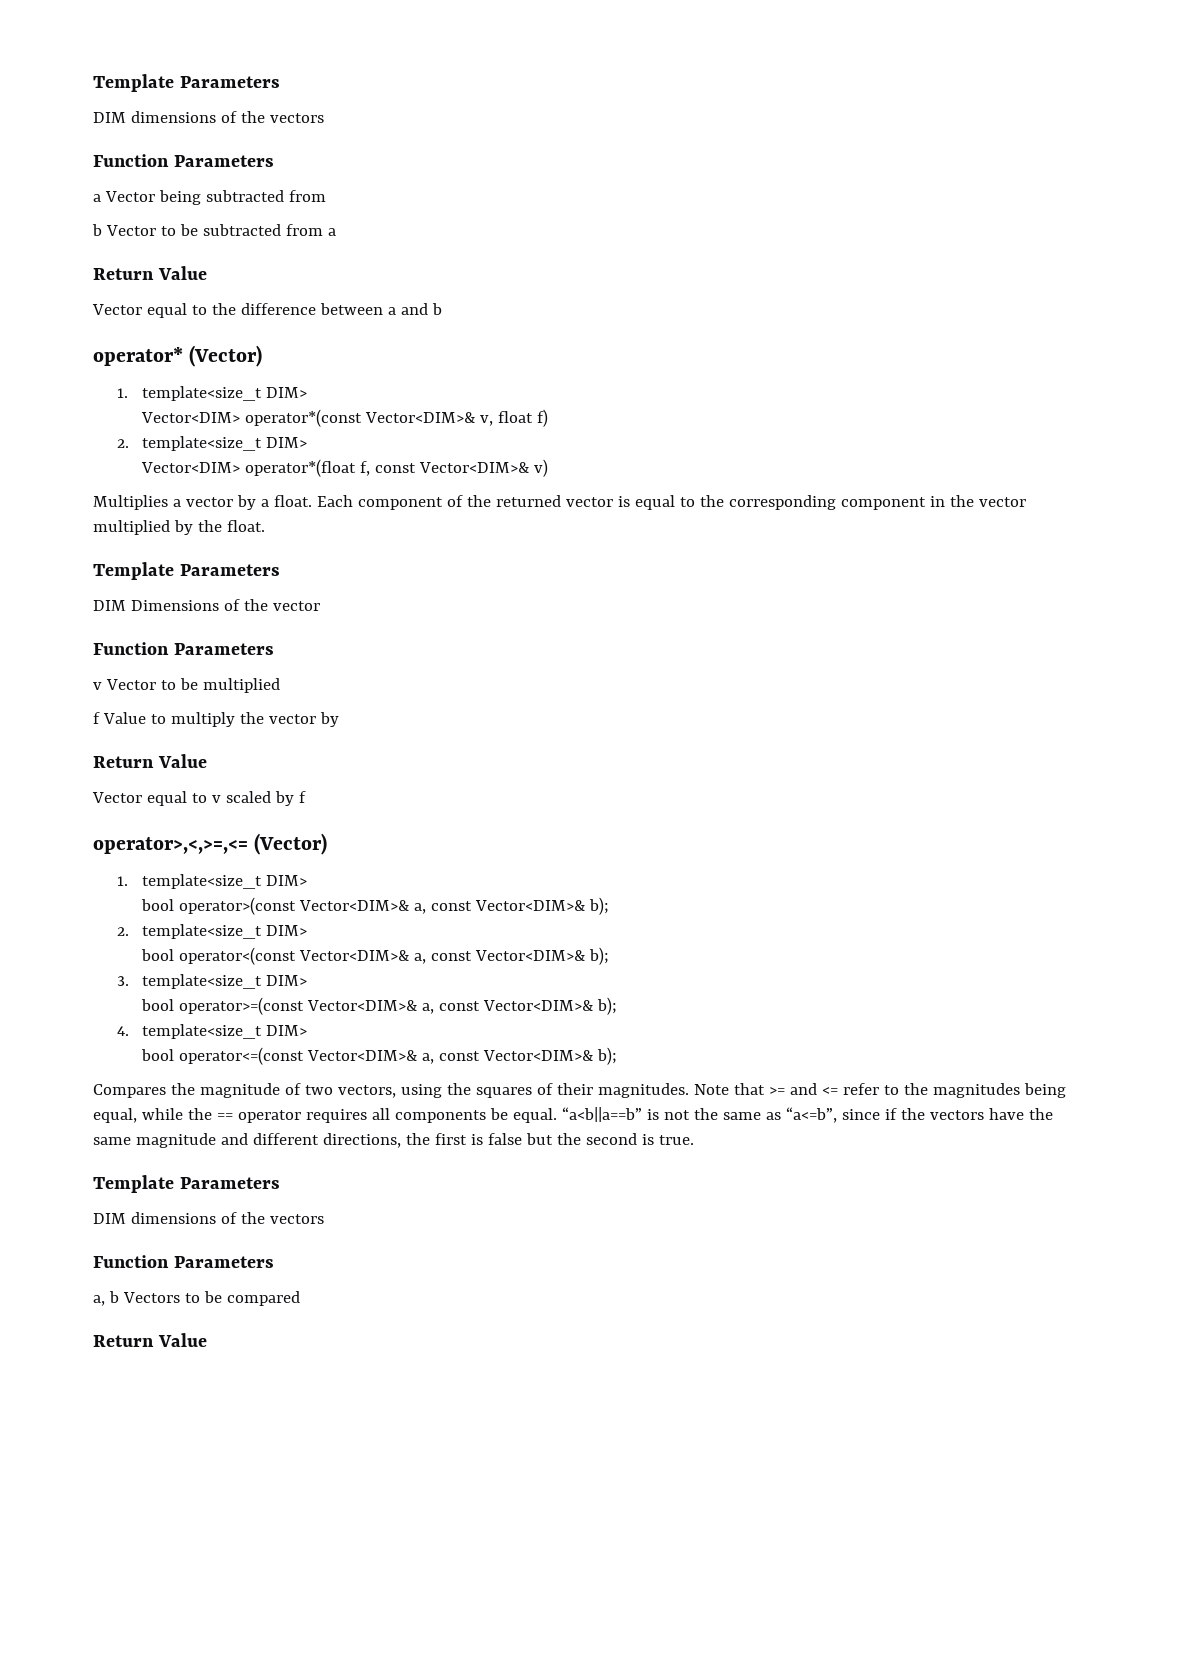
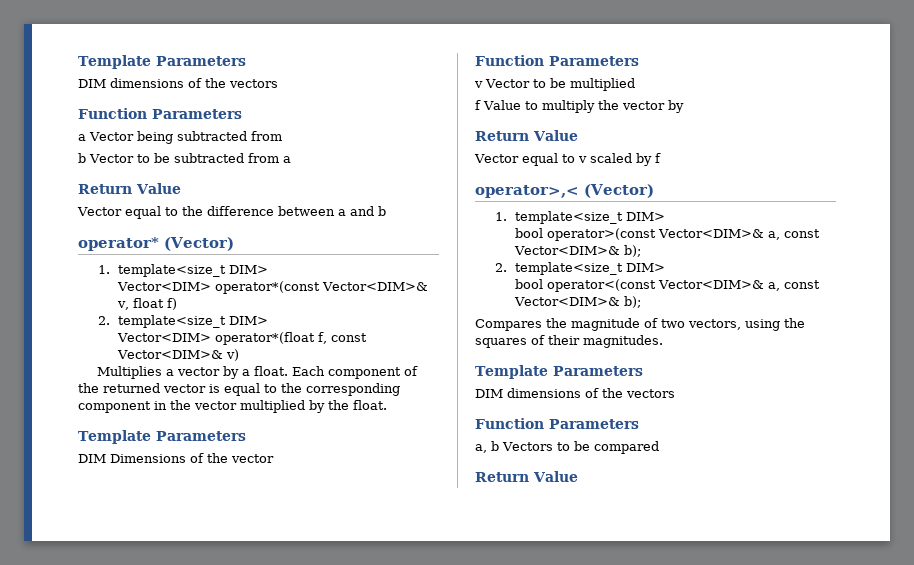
- operator>,<,>=,<= (Vector)
+ operator>,< (Vector)
- 3. template<size_t DIM>
- bool operator>=(const Vector<DIM>& a, const Vector<DIM>& b);
- 4. template<size_t DIM>
- bool operator<=(const Vector<DIM>& a, const Vector<DIM>& b);
- Note that >= and <= refer to the magnitudes being equal, while the == operator requires all components be equal. “a<b||a==b” is not the same as “a<=b”, since if the vectors have the same magnitude and different directions, the first is false but the second is true.

